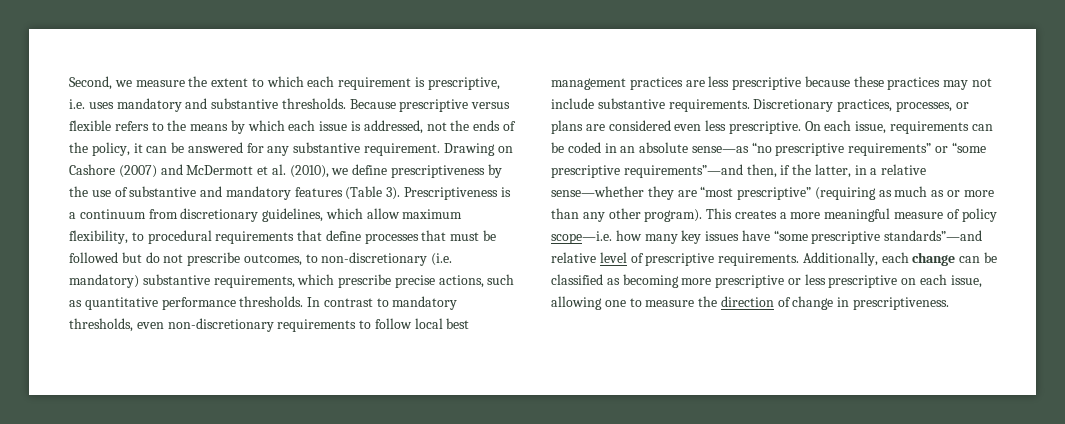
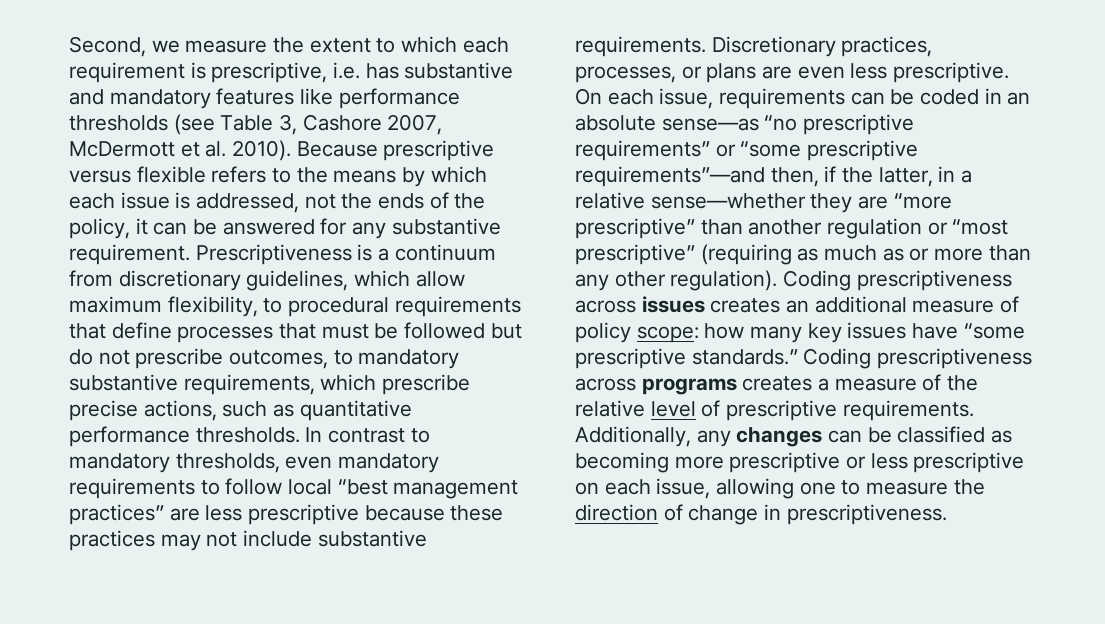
- Second, we measure the extent to which each requirement is prescriptive, i.e. uses mandatory and substantive thresholds.
+ Second, we measure the extent to which each requirement is prescriptive, i.e. has substantive and mandatory features like performance thresholds (see Table 3, Cashore 2007, McDermott et al. 2010).
- Drawing on Cashore (2007) and McDermott et al. (2010), we define prescriptiveness by the use of substantive and mandatory features (Table 3).
- Prescriptiveness is a continuum from discretionary guidelines, which allow maximum flexibility, to procedural requirements that define processes that must be followed but do not prescribe outcomes, to non-discretionary (i.e. mandatory) substantive requirements, which prescribe precise actions, such as quantitative performance thresholds.
+ Prescriptiveness is a continuum from discretionary guidelines, which allow maximum flexibility, to procedural requirements that define processes that must be followed but do not prescribe outcomes, to mandatory substantive requirements, which prescribe precise actions, such as quantitative performance thresholds.
- In contrast to mandatory thresholds, even non-discretionary requirements to follow local best management practices are less prescriptive because these practices may not include substantive requirements.
+ In contrast to mandatory thresholds, even mandatory requirements to follow local “best management practices” are less prescriptive because these practices may not include substantive requirements.
- Discretionary practices, processes, or plans are considered even less prescriptive.
+ Discretionary practices, processes, or plans are even less prescriptive.
- On each issue, requirements can be coded in an absolute sense—as “no prescriptive requirements” or “some prescriptive requirements”—and then, if the latter, in a relative sense—whether they are “most prescriptive” (requiring as much as or more than any other program). This creates a more meaningful measure of policy scope—i.e. how many key issues have “some prescriptive standards”—and relative level of prescriptive requirements.
+ On each issue, requirements can be coded in an absolute sense—as “no prescriptive requirements” or “some prescriptive requirements”—and then, if the latter, in a relative sense—whether they are “more prescriptive” than another regulation or “most prescriptive” (requiring as much as or more than any other regulation). Coding prescriptiveness across issues creates an additional measure of policy scope: how many key issues have “some prescriptive standards.” Coding prescriptiveness across programs creates a measure of the relative level of prescriptive requirements.
- Additionally, each change can be classified as becoming more prescriptive or less prescriptive on each issue, allowing one to measure the direction of change in prescriptiveness.
+ Additionally, any changes can be classified as becoming more prescriptive or less prescriptive on each issue, allowing one to measure the direction of change in prescriptiveness.

